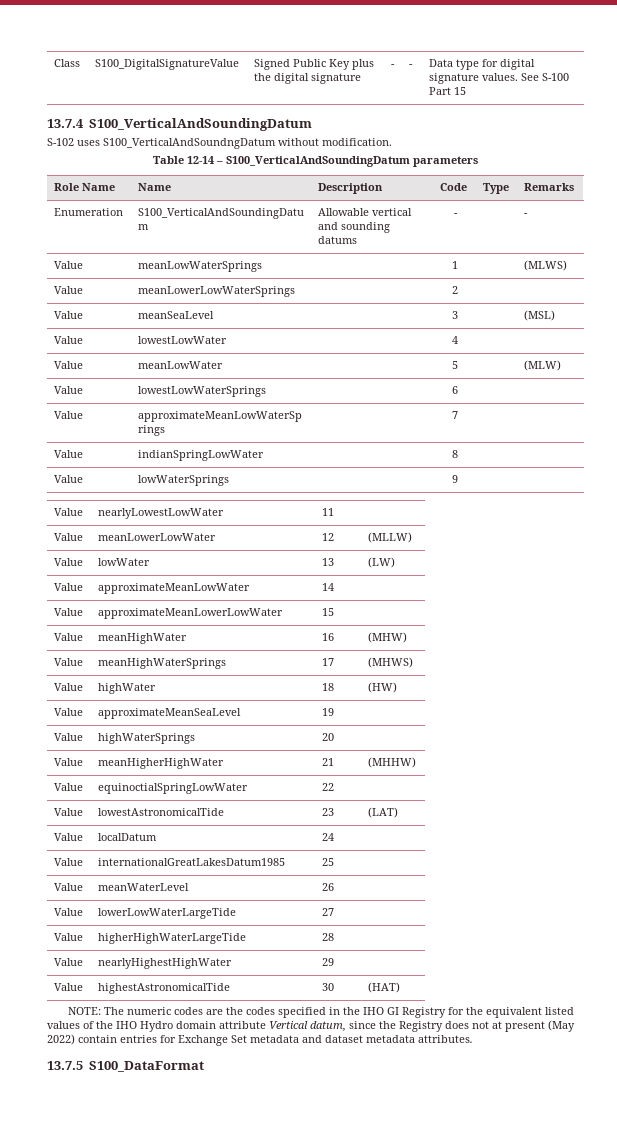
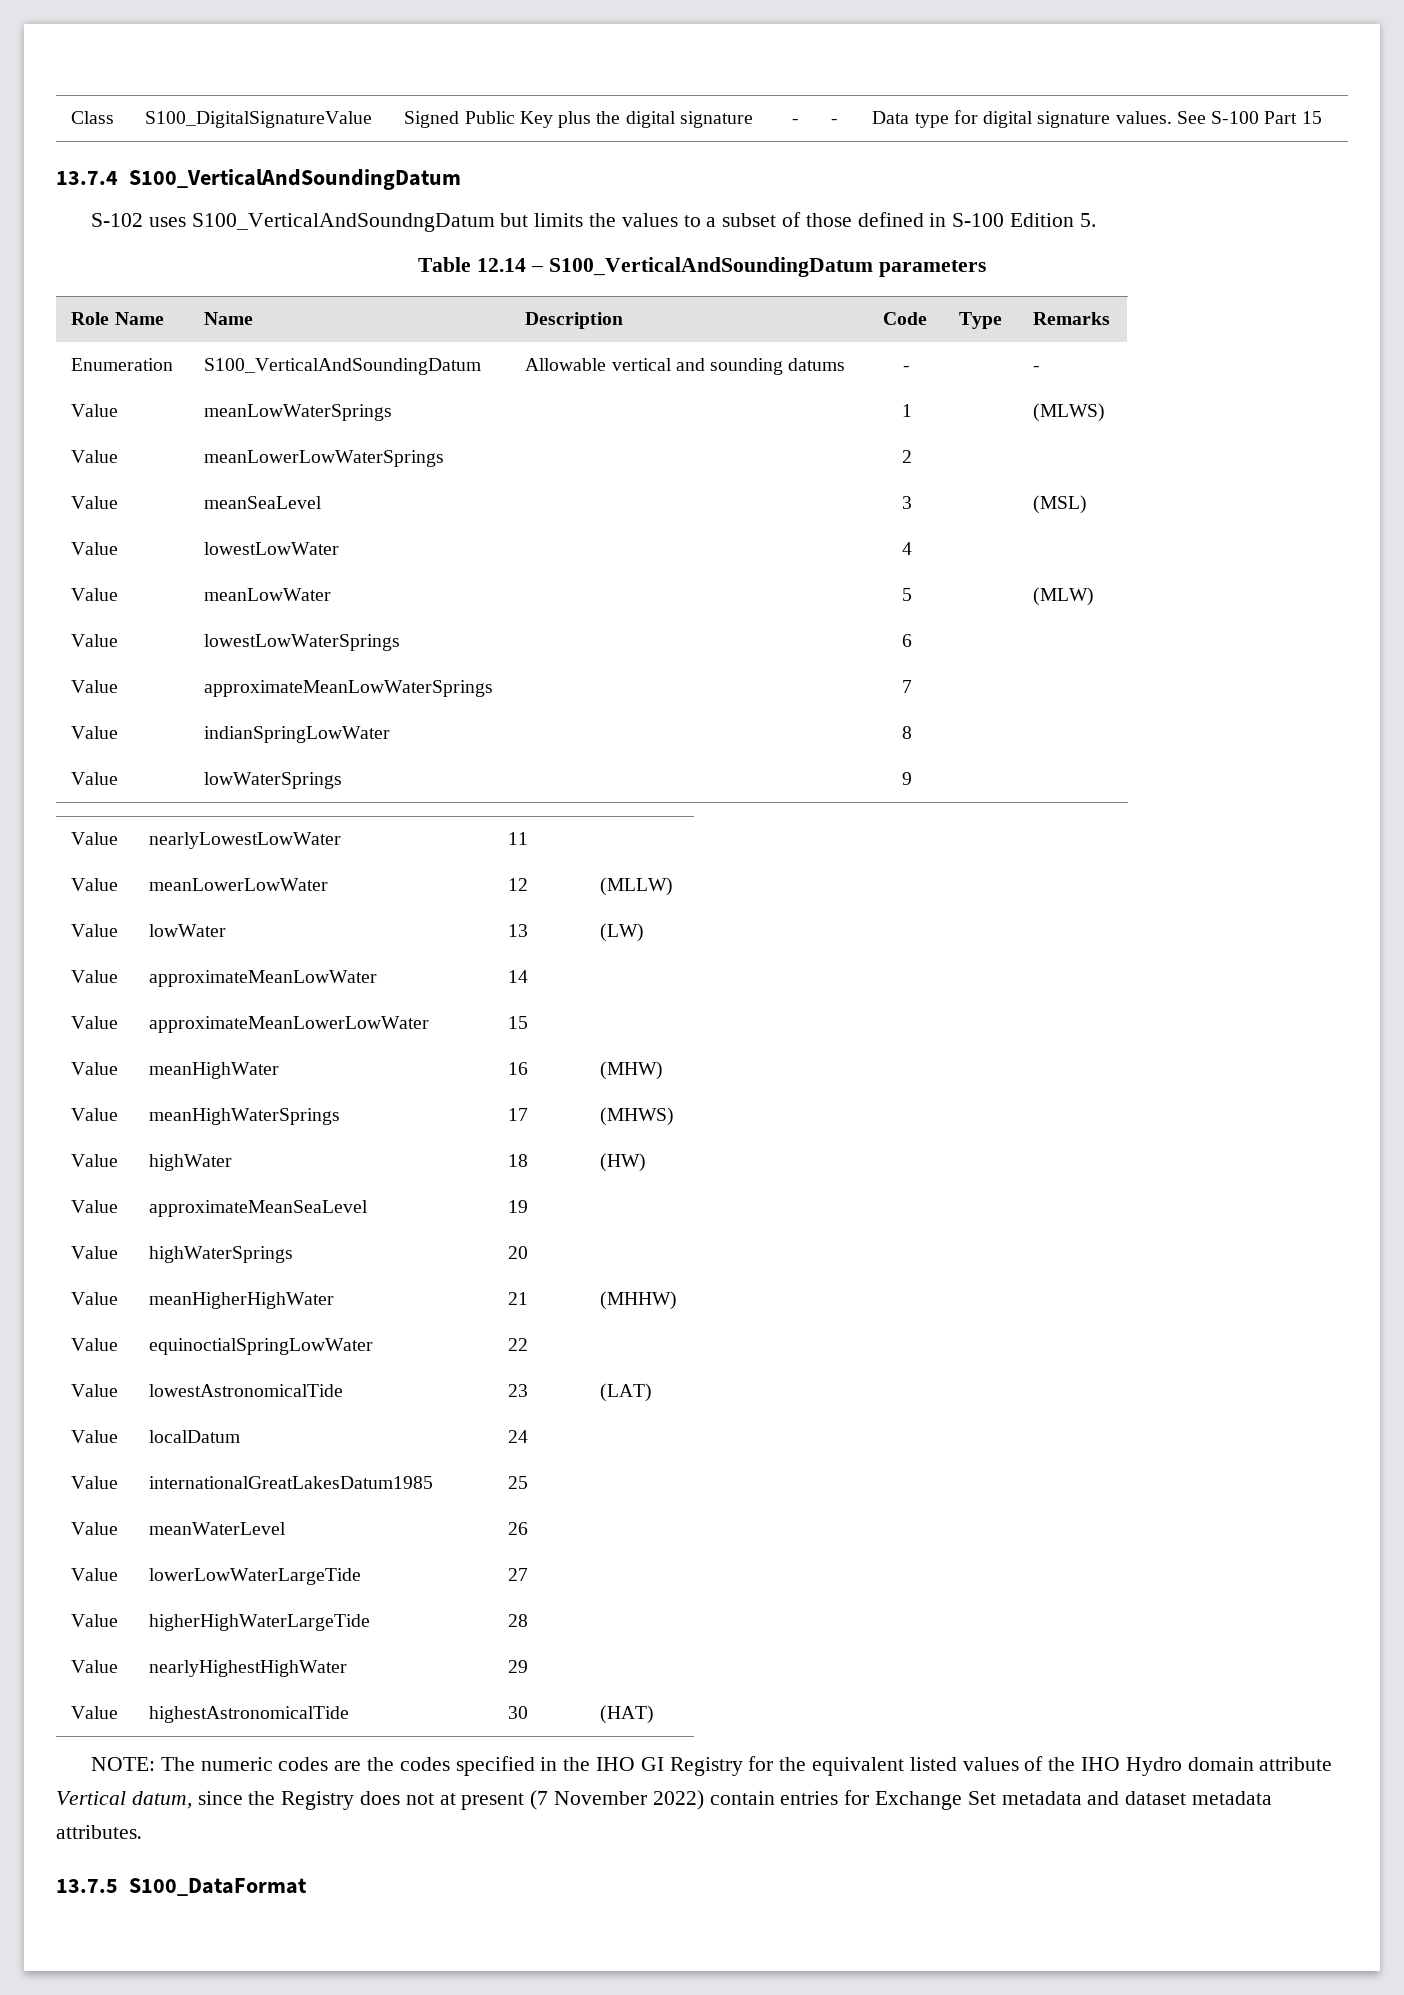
- S-102 uses S100_VerticalAndSoundngDatum without modification.
+ S-102 uses S100_VerticalAndSoundngDatum but limits the values to a subset of those defined in S-100 Edition 5.
- Table 12-14 – S100_VerticalAndSoundingDatum parameters
+ Table 12.14 – S100_VerticalAndSoundingDatum parameters
- NOTE: The numeric codes are the codes specified in the IHO GI Registry for the equivalent listed values of the IHO Hydro domain attribute Vertical datum, since the Registry does not at present (May 2022) contain entries for Exchange Set metadata and dataset metadata attributes.
+ NOTE: The numeric codes are the codes specified in the IHO GI Registry for the equivalent listed values of the IHO Hydro domain attribute Vertical datum, since the Registry does not at present (7 November 2022) contain entries for Exchange Set metadata and dataset metadata attributes.

